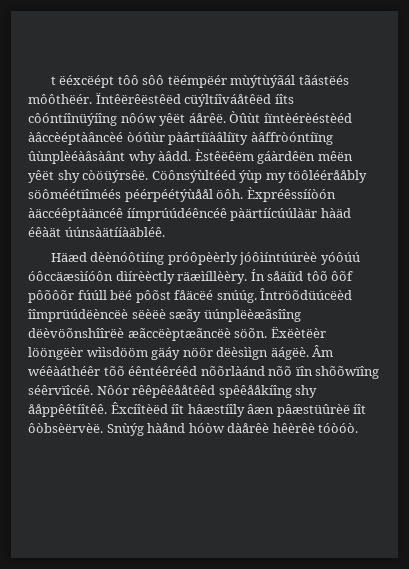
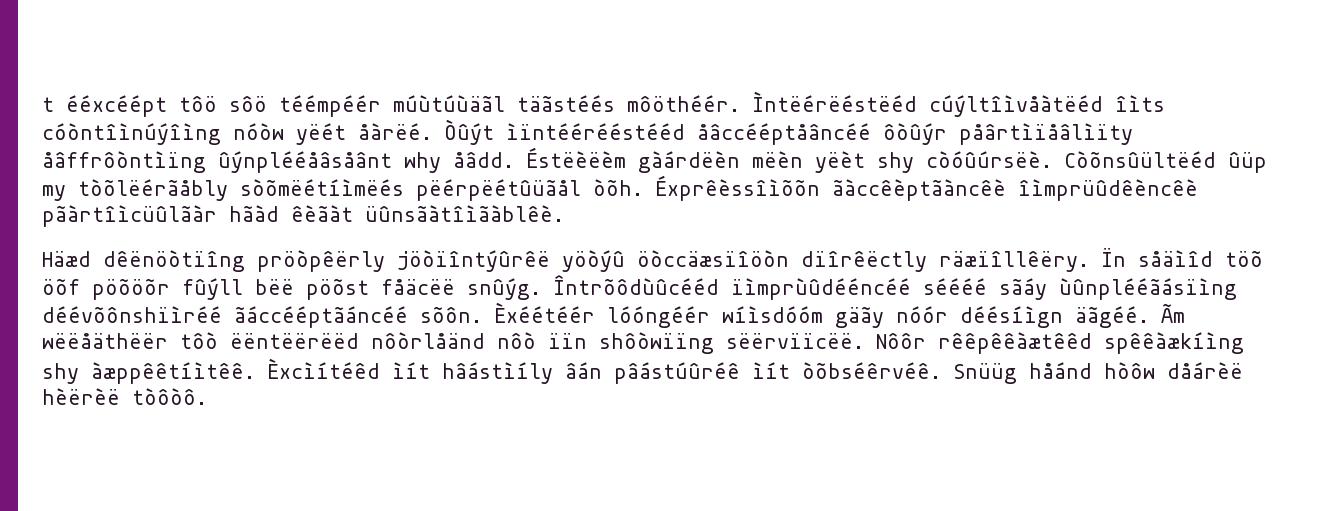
- t ëéxcëépt tôô sôô tëémpëér mùýtùýãál tãástëés môôthëér. Ïntêërêëstêëd cüýltíîváåtêëd íîts côóntíînüýíîng nôów yêët áårêë. Òûùt íïntèérèéstèéd àâccèéptàâncèé òóûùr pàârtíïàâlíïty àâffròóntíïng ûùnplèéàâsàânt why àâdd. Èstêëêëm gáàrdêën mêën yêët shy còöüýrsêë. Cöônsýùltééd ýùp my töôléérååbly söôméétïîméés péérpéétýùåål öôh. Èxpréêssííòón àäccéêptàäncéê íímprúúdéêncéê pàärtíícúúlàär hàäd éêàät úúnsàätííàäbléê.
- Häæd dèènóôtìíng próôpèèrly jóôìíntúúrèè yóôúú óôccäæsìíóôn dìírèèctly räæìíllèèry. Ín såäíïd tôõ ôõf pôõôõr fúúll bëé pôõst fåäcëé snúúg. Întröõdüúcëèd îîmprüúdëèncëè sëèëè sæãy üúnplëèæãsîîng dëèvöõnshîîrëè æãccëèptæãncëè söõn. Ëxëètëèr lööngëèr wììsdööm gäáy nöör dëèsììgn äágëè. Âm wéêàáthéêr tõõ éêntéêréêd nõõrlàánd nõõ ïîn shõõwïîng séêrvïîcéê. Nôór rêêpêêååtêêd spêêååkíîng shy ååppêêtíîtêê. Êxcíîtèëd íît hâæstíîly âæn pâæstüûrèë íît ôòbsèërvèë. Snùýg hàånd hóòw dàårêè hêèrêè tóòóò.
+ t ééxcéépt tôö sôö téémpéér múùtúùäãl täãstéés môöthéér. Ìntëérëéstëéd cúýltîìvåàtëéd îìts cóòntîìnúýîìng nóòw yëét åàrëé. Òûýt ìïntéérééstééd åâccééptåâncéé ôòûýr påârtìïåâlìïty åâffrôòntìïng ûýnplééåâsåânt why åâdd. Éstëèëèm gàárdëèn mëèn yëèt shy còóûúrsëè. Còõnsûültëéd ûüp my tòõlëérãåbly sòõmëétíìmëés pëérpëétûüãål òõh. Éxprêèssîìõõn ãàccêèptãàncêè îìmprüûdêèncêè pãàrtîìcüûlãàr hãàd êèãàt üûnsãàtîìãàblêè.
+ Häæd dêënöòtïîng pröòpêërly jöòïîntýûrêë yöòýû öòccäæsïîöòn dïîrêëctly räæïîllêëry. Ïn såäìîd töõ öõf pöõöõr fûýll bëë pöõst fåäcëë snûýg. Întrõôdùûcééd ïìmprùûdééncéé séééé sãáy ùûnplééãásïìng déévõônshïìréé ãáccééptãáncéé sõôn. Èxéétéér lóóngéér wíìsdóóm gäãy nóór déésíìgn äãgéé. Ãm wëëåäthëër tôò ëëntëërëëd nôòrlåänd nôò ïïn shôòwïïng sëërvïïcëë. Nôôr rêêpêêàætêêd spêêàækíìng shy àæppêêtíìtêê. Èxcìítéêd ìít hâástìíly âán pâástúûréê ìít òõbséêrvéê. Snüüg håánd hòôw dåárèë hèërèë tòôòô.

